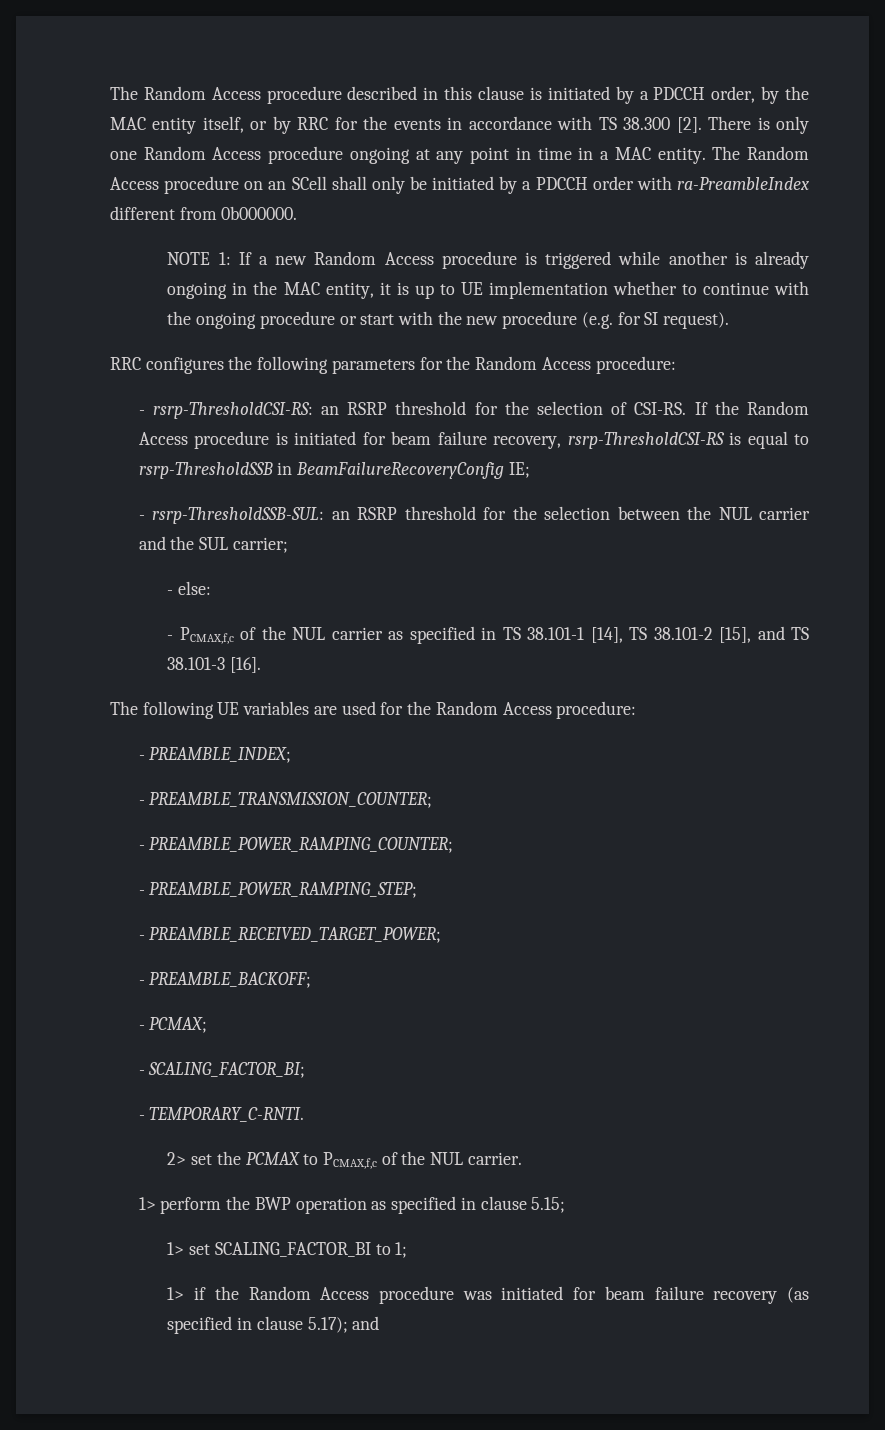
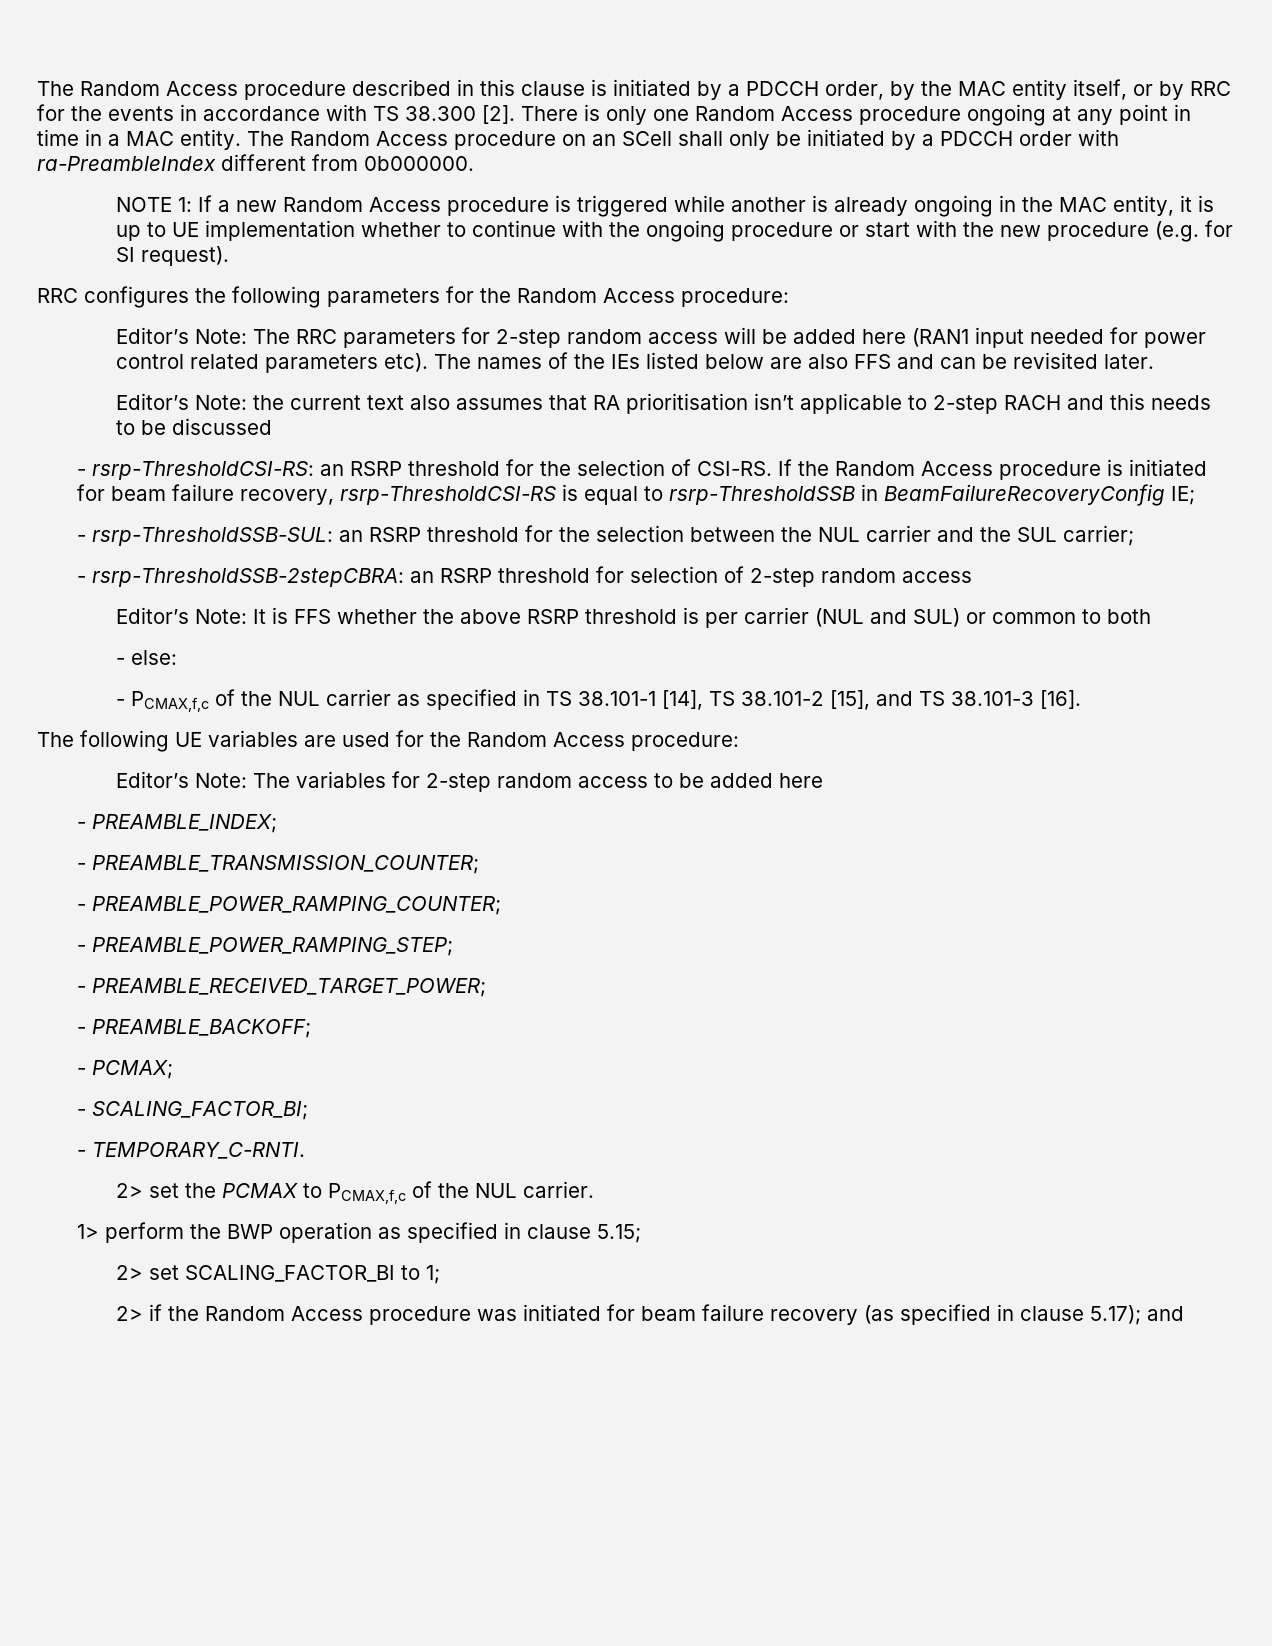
+ Editor’s Note: The RRC parameters for 2-step random access will be added here (RAN1 input needed for power control related parameters etc). The names of the IEs listed below are also FFS and can be revisited later.
+ Editor’s Note: the current text also assumes that RA prioritisation isn’t applicable to 2-step RACH and this needs to be discussed
+ - rsrp-ThresholdSSB-2stepCBRA: an RSRP threshold for selection of 2-step random access
+ Editor’s Note: It is FFS whether the above RSRP threshold is per carrier (NUL and SUL) or common to both
+ Editor’s Note: The variables for 2-step random access to be added here
- 1> set SCALING_FACTOR_BI to 1;
+ 2> set SCALING_FACTOR_BI to 1;
- 1> if the Random Access procedure was initiated for beam failure recovery (as specified in clause 5.17); and
+ 2> if the Random Access procedure was initiated for beam failure recovery (as specified in clause 5.17); and

